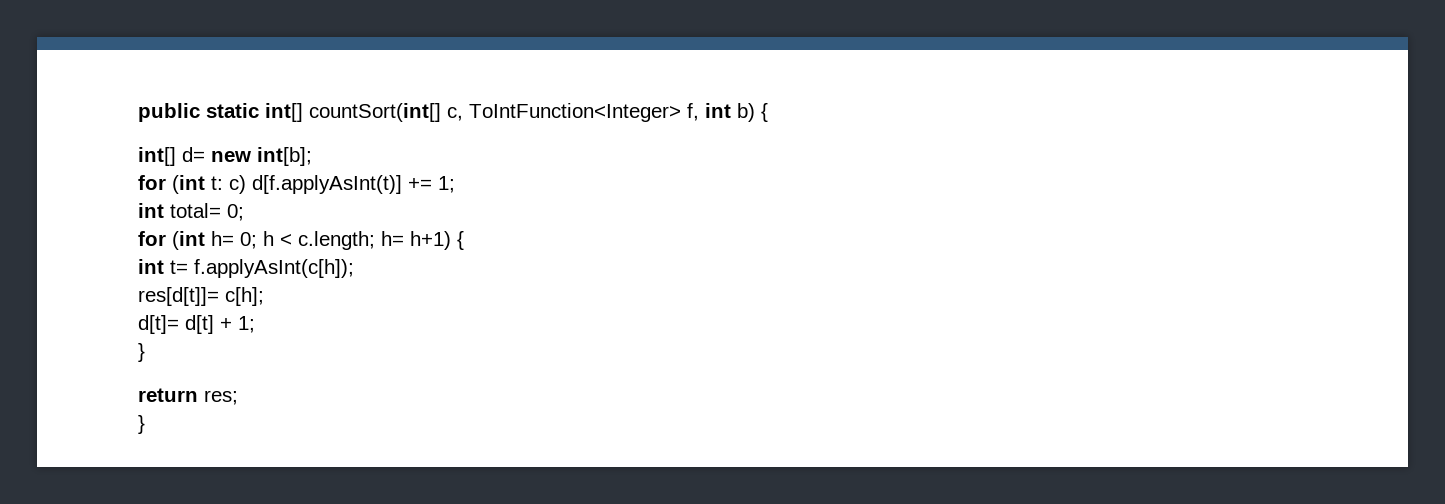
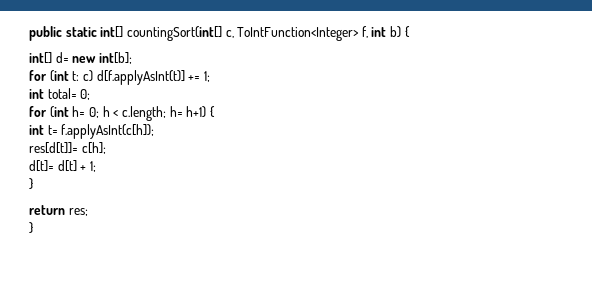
- public static int[] countSort(int[] c, ToIntFunction<Integer> f, int b) {
+ public static int[] countingSort(int[] c, ToIntFunction<Integer> f, int b) {

